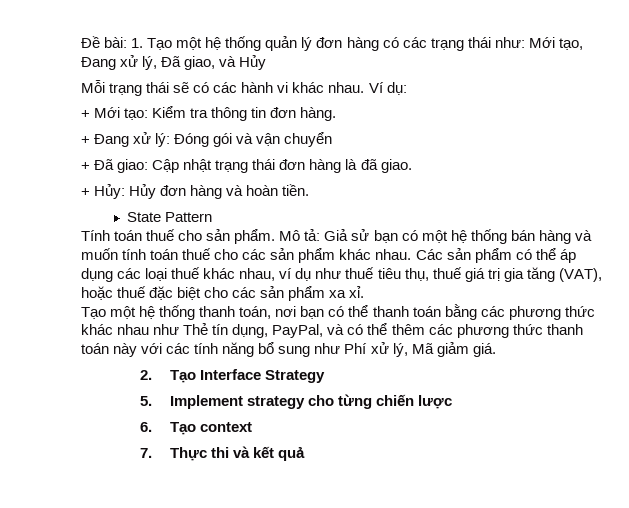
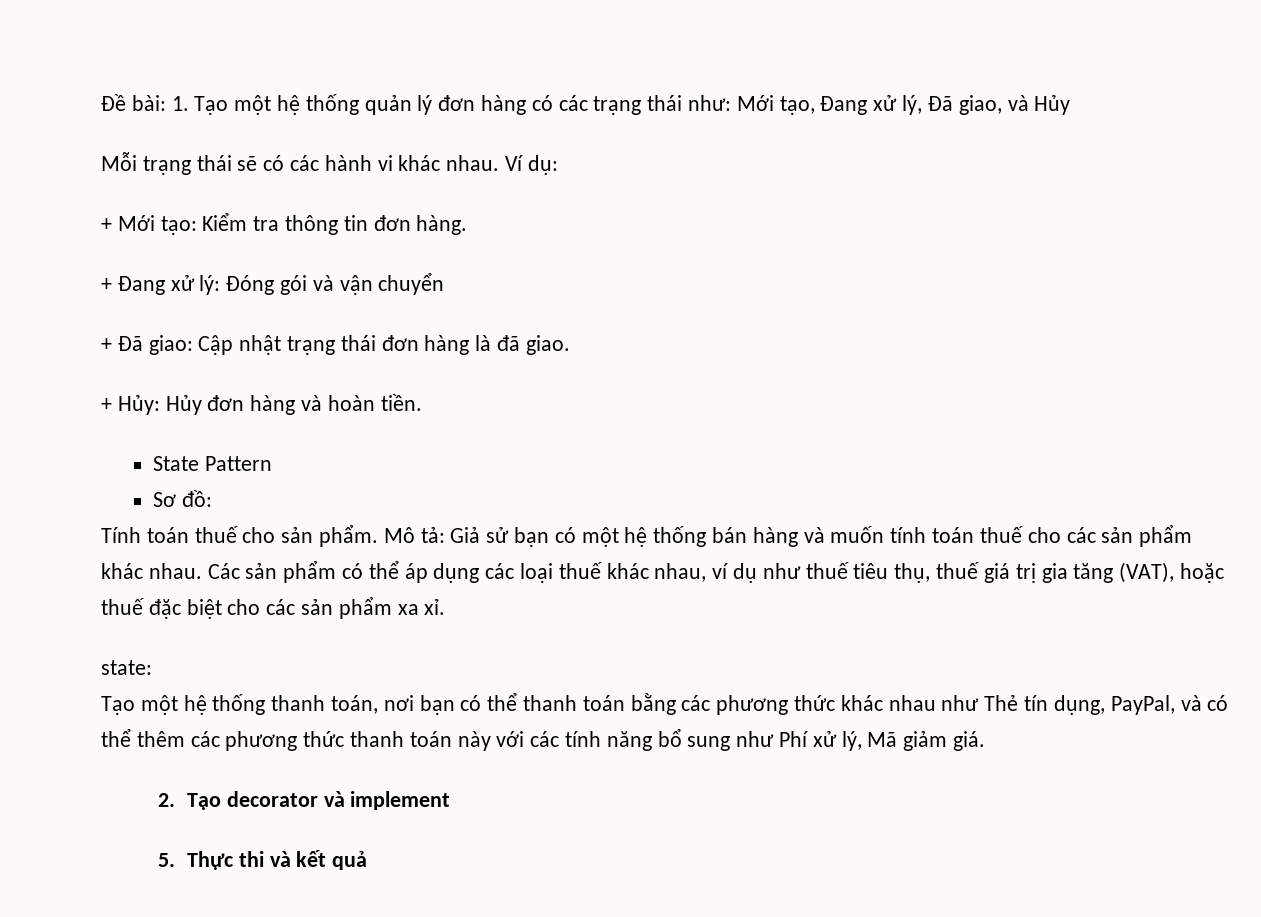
+ Sơ đồ:
+ state:
- 2. Tạo Interface Strategy
- 5. Implement strategy cho từng chiến lược
- 6. Tạo context
- 7. Thực thi và kết quả
+ 2. Tạo decorator và implement
+ 5. Thực thi và kết quả

